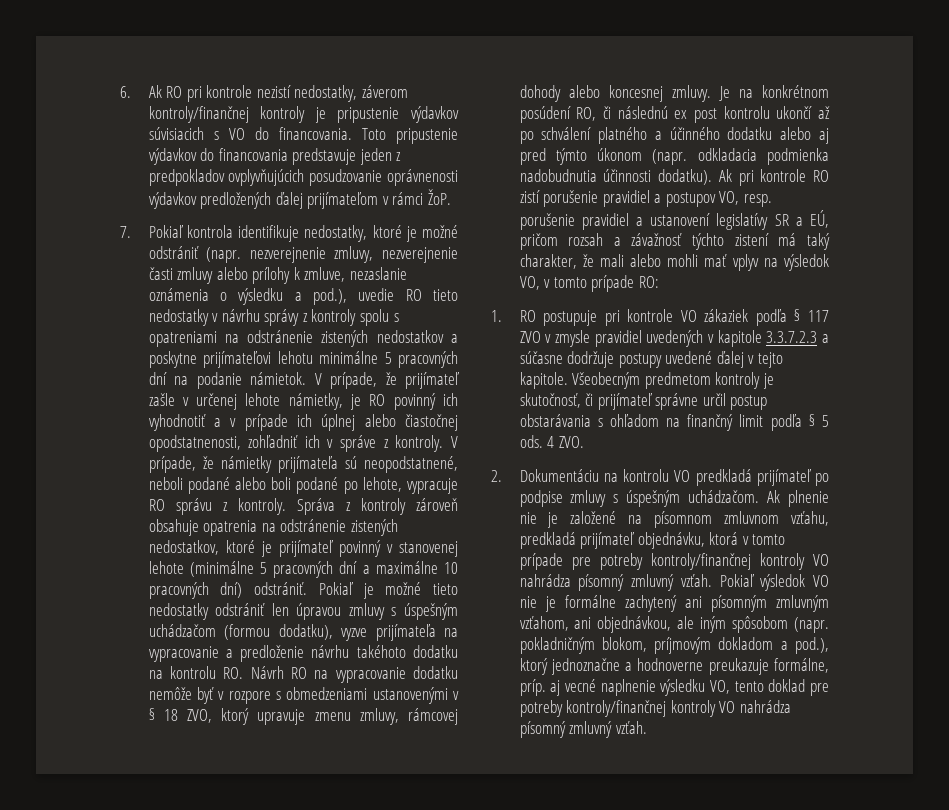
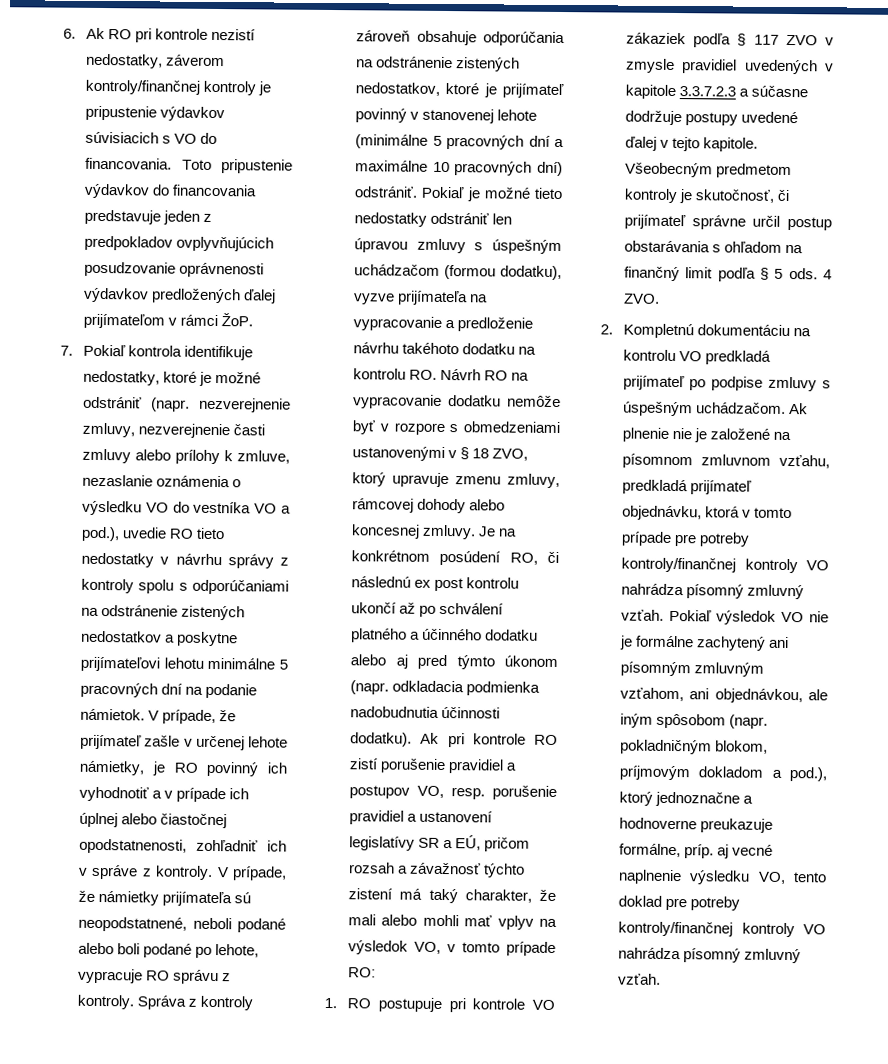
- 7. Pokiaľ kontrola identifikuje nedostatky, ktoré je možné odstrániť (napr. nezverejnenie zmluvy, nezverejnenie časti zmluvy alebo prílohy k zmluve, nezaslanie oznámenia o výsledku a pod.), uvedie RO tieto nedostatky v návrhu správy z kontroly spolu s opatreniami na odstránenie zistených nedostatkov a poskytne prijímateľovi lehotu minimálne 5 pracovných dní na podanie námietok.
+ 7. Pokiaľ kontrola identifikuje nedostatky, ktoré je možné odstrániť (napr. nezverejnenie zmluvy, nezverejnenie časti zmluvy alebo prílohy k zmluve, nezaslanie oznámenia o výsledku VO do vestníka VO a pod.), uvedie RO tieto nedostatky v návrhu správy z kontroly spolu s odporúčaniami na odstránenie zistených nedostatkov a poskytne prijímateľovi lehotu minimálne 5 pracovných dní na podanie námietok.
- Správa z kontroly zároveň obsahuje opatrenia na odstránenie zistených nedostatkov, ktoré je prijímateľ povinný v stanovenej lehote (minimálne 5 pracovných dní a maximálne 10 pracovných dní) odstrániť.
+ Správa z kontroly zároveň obsahuje odporúčania na odstránenie zistených nedostatkov, ktoré je prijímateľ povinný v stanovenej lehote (minimálne 5 pracovných dní a maximálne 10 pracovných dní) odstrániť.
- 2. Dokumentáciu na kontrolu VO predkladá prijímateľ po podpise zmluvy s úspešným uchádzačom.
+ 2. Kompletnú dokumentáciu na kontrolu VO predkladá prijímateľ po podpise zmluvy s úspešným uchádzačom.

